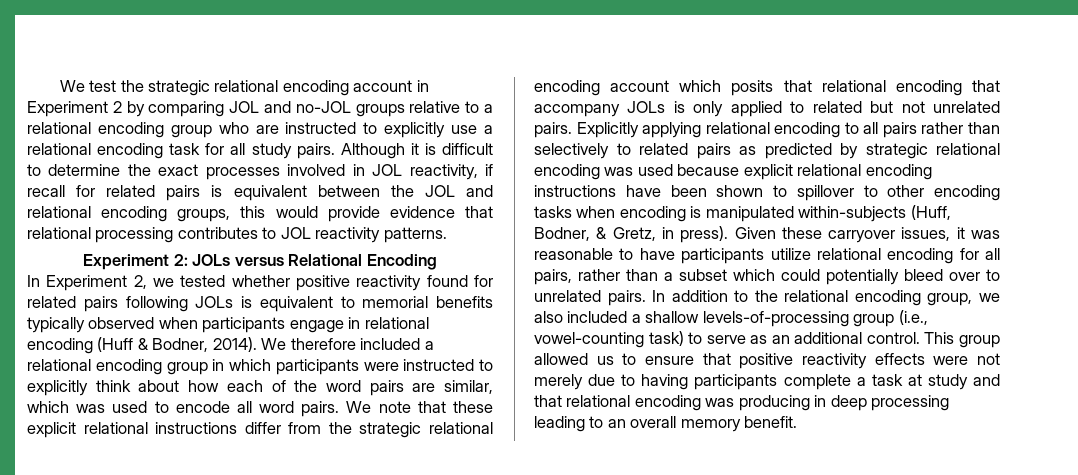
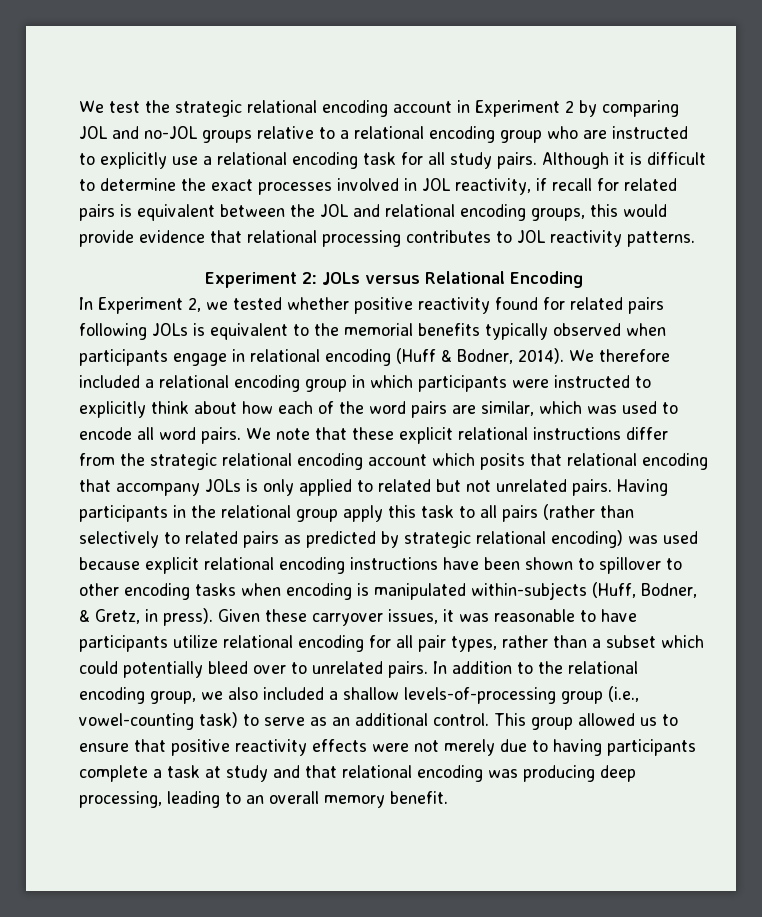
- In Experiment 2, we tested whether positive reactivity found for related pairs following JOLs is equivalent to memorial benefits typically observed when participants engage in relational encoding (Huff & Bodner, 2014).
+ In Experiment 2, we tested whether positive reactivity found for related pairs following JOLs is equivalent to the memorial benefits typically observed when participants engage in relational encoding (Huff & Bodner, 2014).
- Explicitly applying relational encoding to all pairs rather than selectively to related pairs as predicted by strategic relational encoding was used because explicit relational encoding instructions have been shown to spillover to other encoding tasks when encoding is manipulated within-subjects (Huff, Bodner, & Gretz, in press).
+ Having participants in the relational group apply this task to all pairs (rather than selectively to related pairs as predicted by strategic relational encoding) was used because explicit relational encoding instructions have been shown to spillover to other encoding tasks when encoding is manipulated within-subjects (Huff, Bodner, & Gretz, in press).
- Given these carryover issues, it was reasonable to have participants utilize relational encoding for all pairs, rather than a subset which could potentially bleed over to unrelated pairs.
+ Given these carryover issues, it was reasonable to have participants utilize relational encoding for all pair types, rather than a subset which could potentially bleed over to unrelated pairs.
- This group allowed us to ensure that positive reactivity effects were not merely due to having participants complete a task at study and that relational encoding was producing in deep processing leading to an overall memory benefit.
+ This group allowed us to ensure that positive reactivity effects were not merely due to having participants complete a task at study and that relational encoding was producing deep processing, leading to an overall memory benefit.

